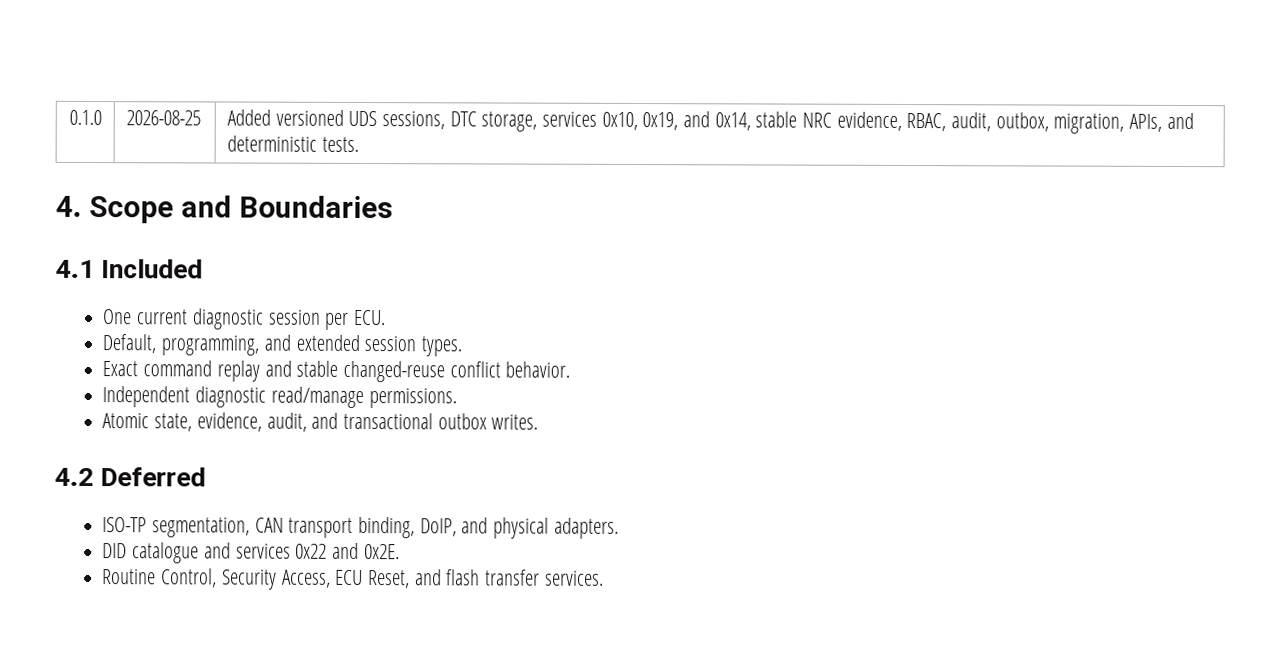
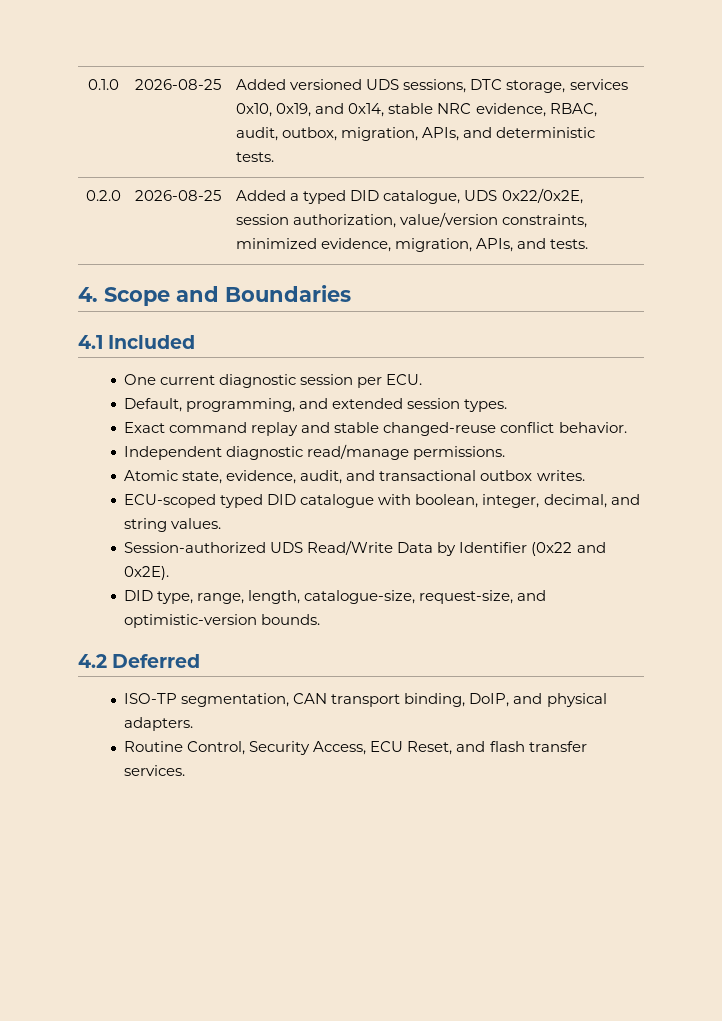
+ 0.2.0 | 2026-08-25 | Added a typed DID catalogue, UDS 0x22/0x2E, session authorization, value/version constraints, minimized evidence, migration, APIs, and tests.
+ ECU-scoped typed DID catalogue with boolean, integer, decimal, and string values.
+ Session-authorized UDS Read/Write Data by Identifier (0x22 and 0x2E).
+ DID type, range, length, catalogue-size, request-size, and optimistic-version bounds.
- DID catalogue and services 0x22 and 0x2E.

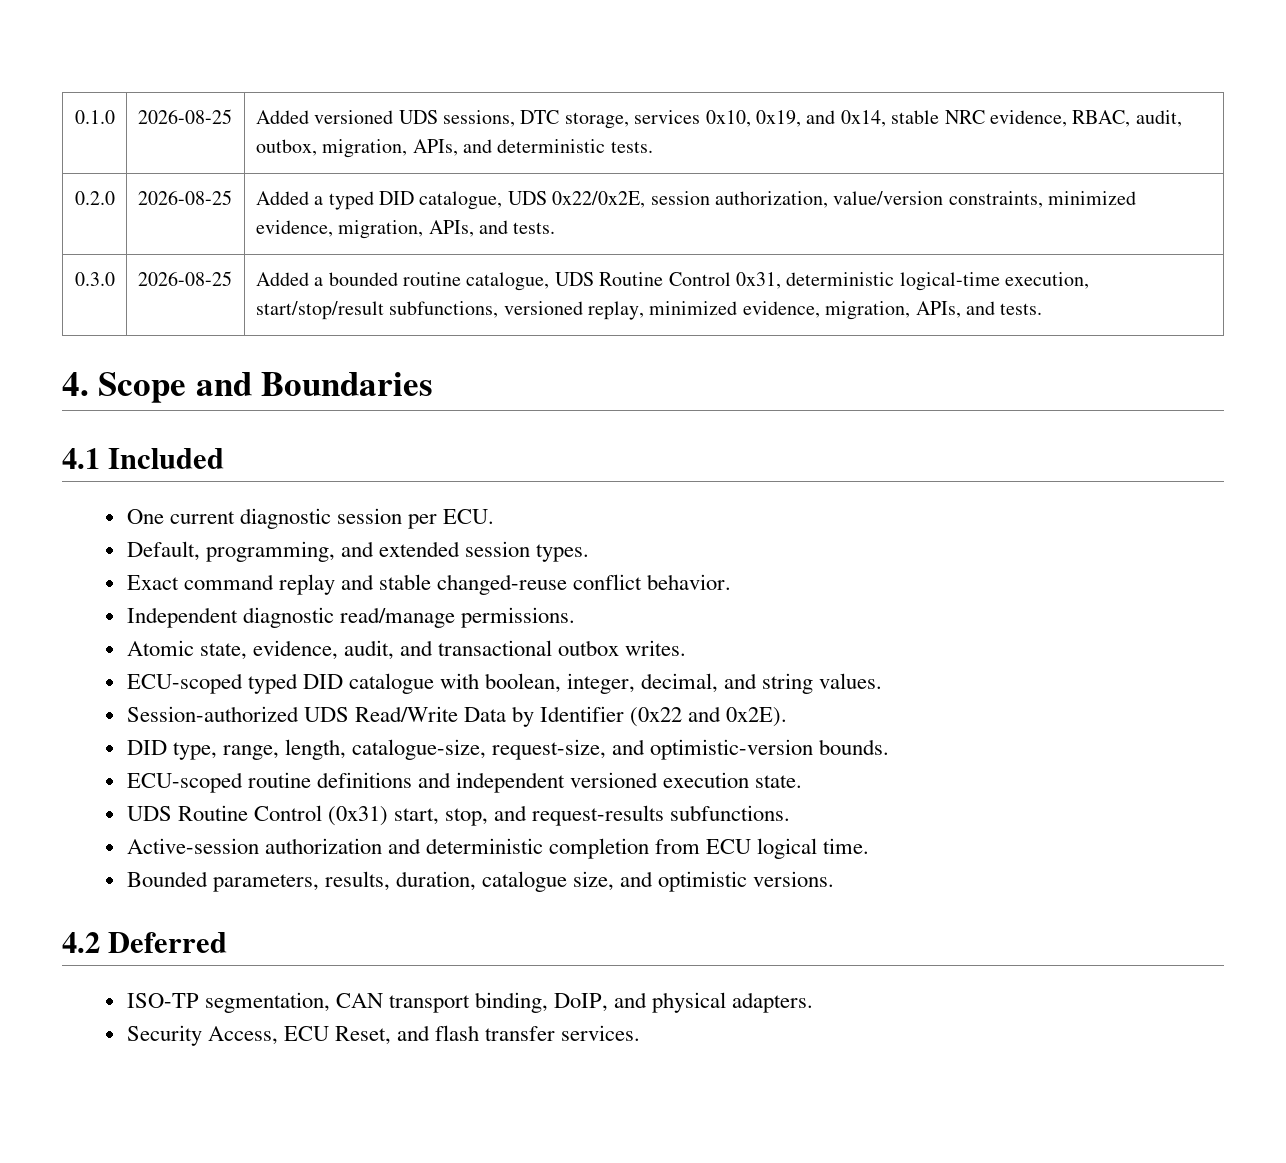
+ 0.3.0 | 2026-08-25 | Added a bounded routine catalogue, UDS Routine Control 0x31, deterministic logical-time execution, start/stop/result subfunctions, versioned replay, minimized evidence, migration, APIs, and tests.
+ ECU-scoped routine definitions and independent versioned execution state.
+ UDS Routine Control (0x31) start, stop, and request-results subfunctions.
+ Active-session authorization and deterministic completion from ECU logical time.
+ Bounded parameters, results, duration, catalogue size, and optimistic versions.
- Routine Control, Security Access, ECU Reset, and flash transfer services.
+ Security Access, ECU Reset, and flash transfer services.

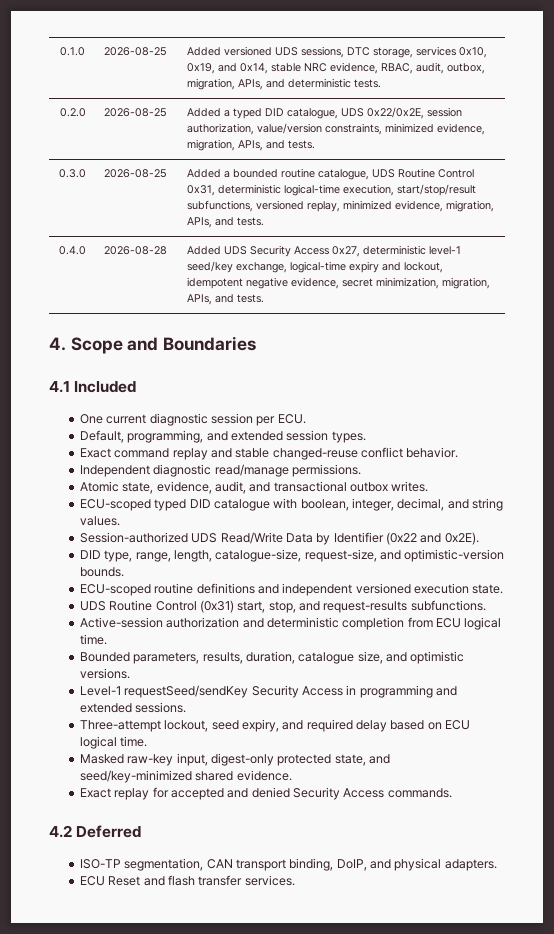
+ 0.4.0 | 2026-08-28 | Added UDS Security Access 0x27, deterministic level-1 seed/key exchange, logical-time expiry and lockout, idempotent negative evidence, secret minimization, migration, APIs, and tests.
+ Level-1 requestSeed/sendKey Security Access in programming and extended sessions.
+ Three-attempt lockout, seed expiry, and required delay based on ECU logical time.
+ Masked raw-key input, digest-only protected state, and seed/key-minimized shared evidence.
+ Exact replay for accepted and denied Security Access commands.
- Security Access, ECU Reset, and flash transfer services.
+ ECU Reset and flash transfer services.

